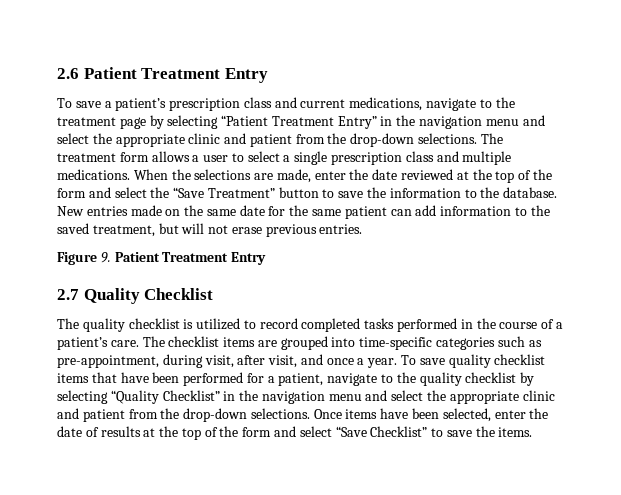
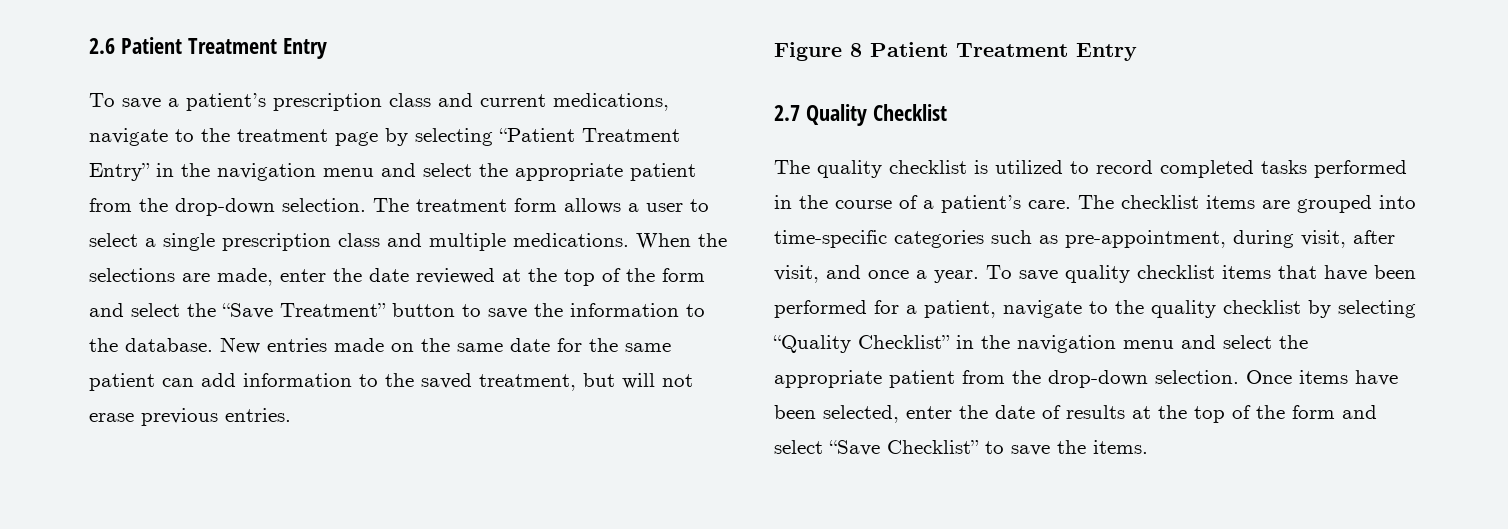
- To save a patient’s prescription class and current medications, navigate to the treatment page by selecting “Patient Treatment Entry” in the navigation menu and select the appropriate clinic and patient from the drop-down selections.
+ To save a patient’s prescription class and current medications, navigate to the treatment page by selecting “Patient Treatment Entry” in the navigation menu and select the appropriate patient from the drop-down selection.
- Figure 9. Patient Treatment Entry
+ Figure 8 Patient Treatment Entry
- To save quality checklist items that have been performed for a patient, navigate to the quality checklist by selecting “Quality Checklist” in the navigation menu and select the appropriate clinic and patient from the drop-down selections.
+ To save quality checklist items that have been performed for a patient, navigate to the quality checklist by selecting “Quality Checklist” in the navigation menu and select the appropriate patient from the drop-down selection.

